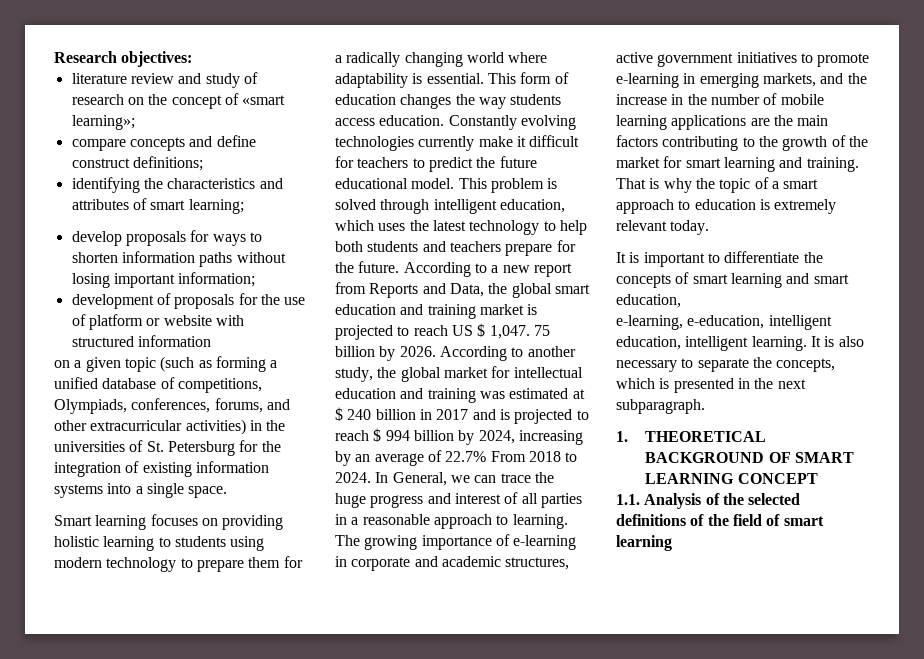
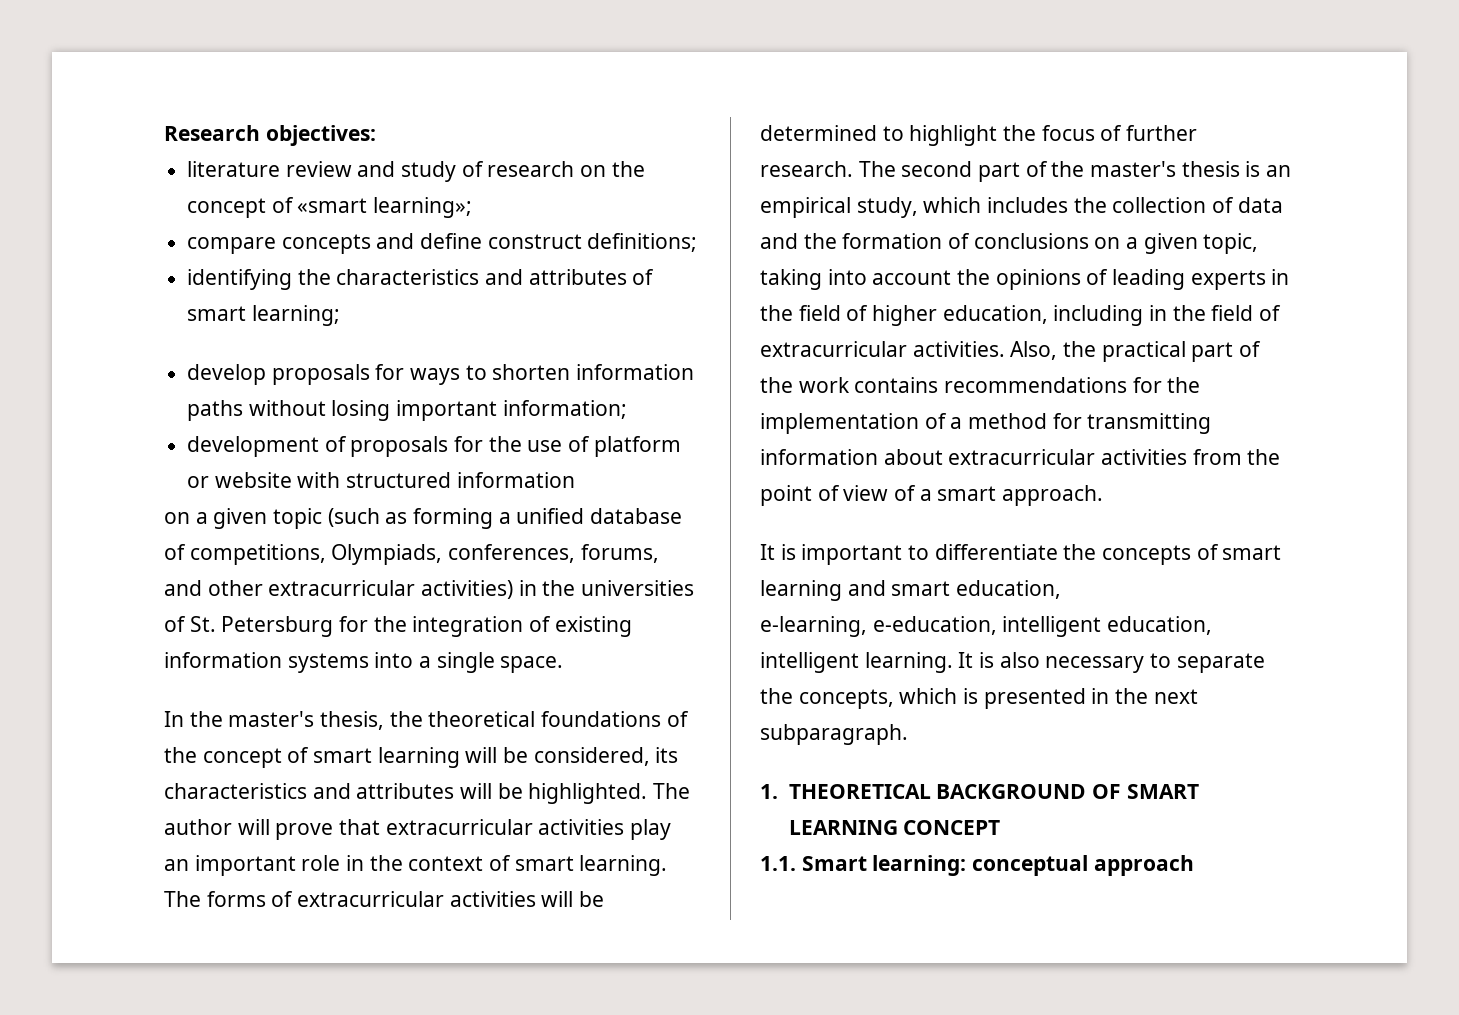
- Smart learning focuses on providing holistic learning to students using modern technology to prepare them for a radically changing world where adaptability is essential. This form of education changes the way students access education. Constantly evolving technologies currently make it difficult for teachers to predict the future educational model. This problem is solved through intelligent education, which uses the latest technology to help both students and teachers prepare for the future. According to a new report from Reports and Data, the global smart education and training market is projected to reach US $ 1,047. 75 billion by 2026. According to another study, the global market for intellectual education and training was estimated at $ 240 billion in 2017 and is projected to reach $ 994 billion by 2024, increasing by an average of 22.7% From 2018 to 2024. In General, we can trace the huge progress and interest of all parties in a reasonable approach to learning. The growing importance of e-learning in corporate and academic structures, active government initiatives to promote e-learning in emerging markets, and the increase in the number of mobile learning applications are the main factors contributing to the growth of the market for smart learning and training. That is why the topic of a smart approach to education is extremely relevant today.
+ In the master's thesis, the theoretical foundations of the concept of smart learning will be considered, its characteristics and attributes will be highlighted. The author will prove that extracurricular activities play an important role in the context of smart learning. The forms of extracurricular activities will be determined to highlight the focus of further research. The second part of the master's thesis is an empirical study, which includes the collection of data and the formation of conclusions on a given topic, taking into account the opinions of leading experts in the field of higher education, including in the field of extracurricular activities. Also, the practical part of the work contains recommendations for the implementation of a method for transmitting information about extracurricular activities from the point of view of a smart approach.
- 1.1. Analysis of the selected definitions of the field of smart learning
+ 1.1. Smart learning: conceptual approach

